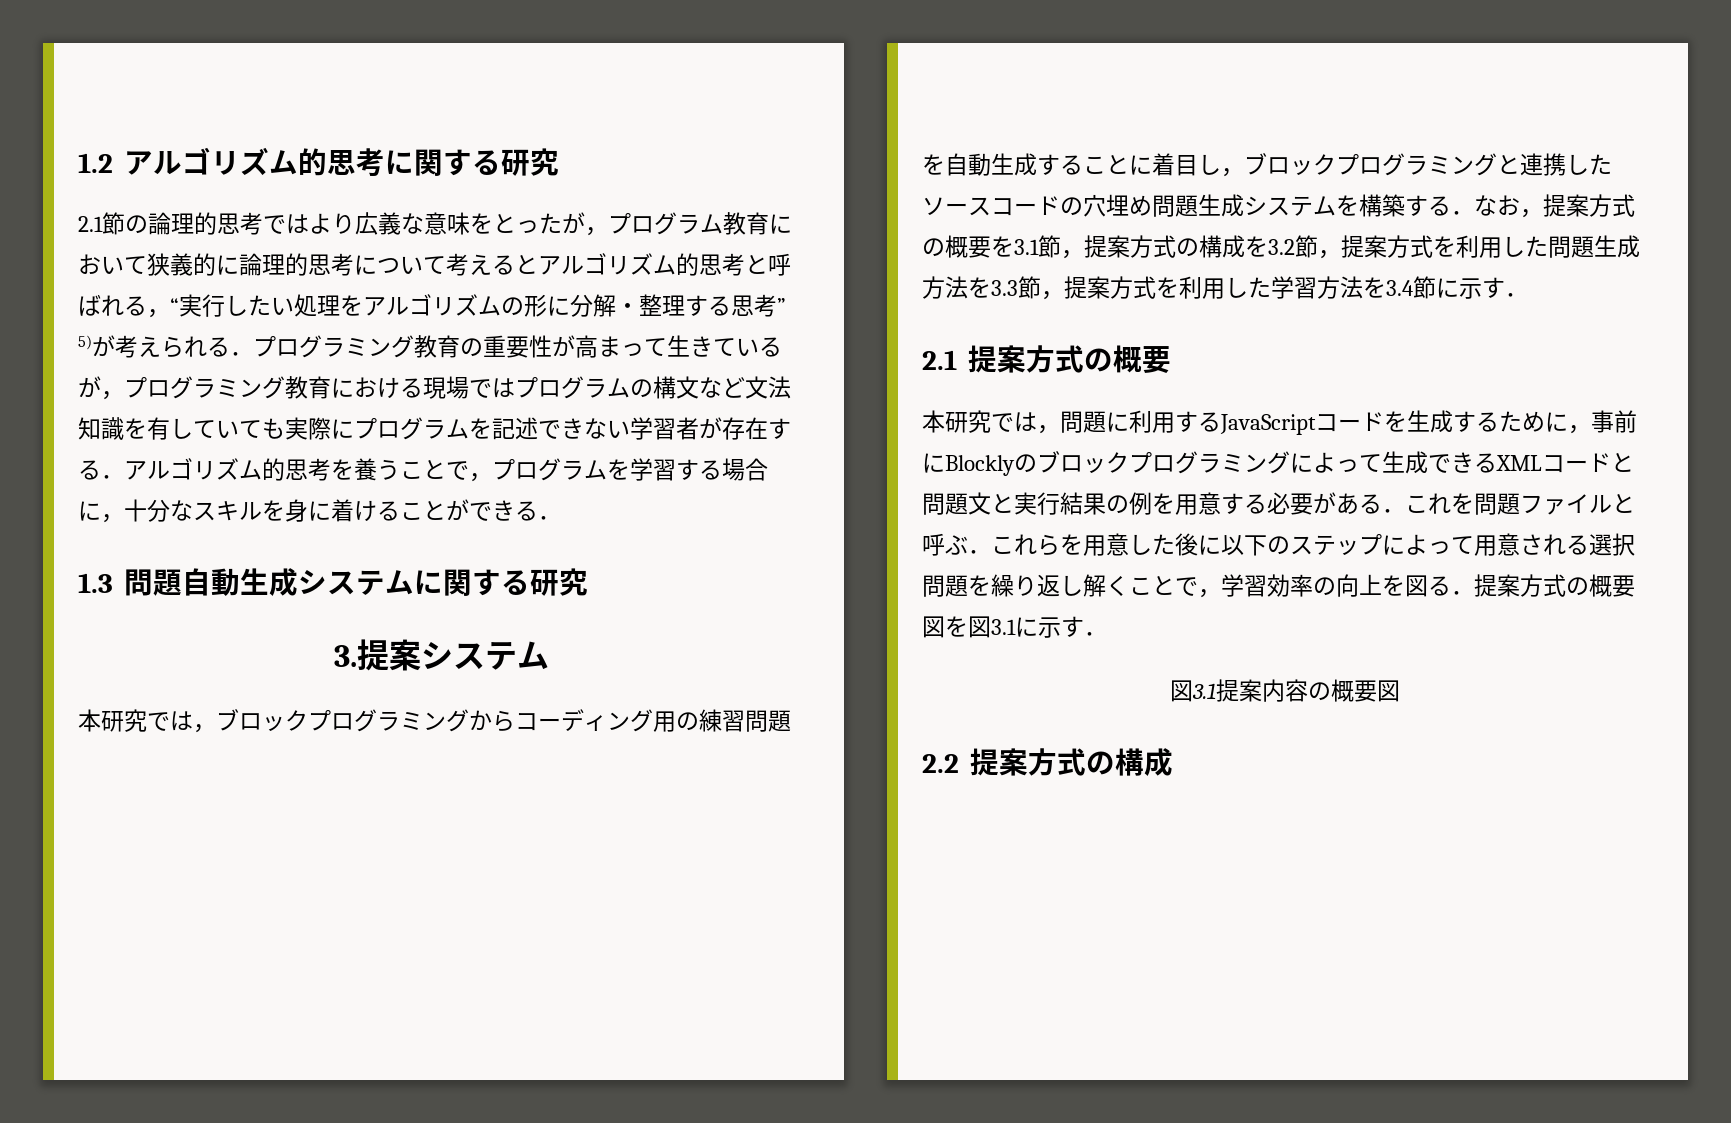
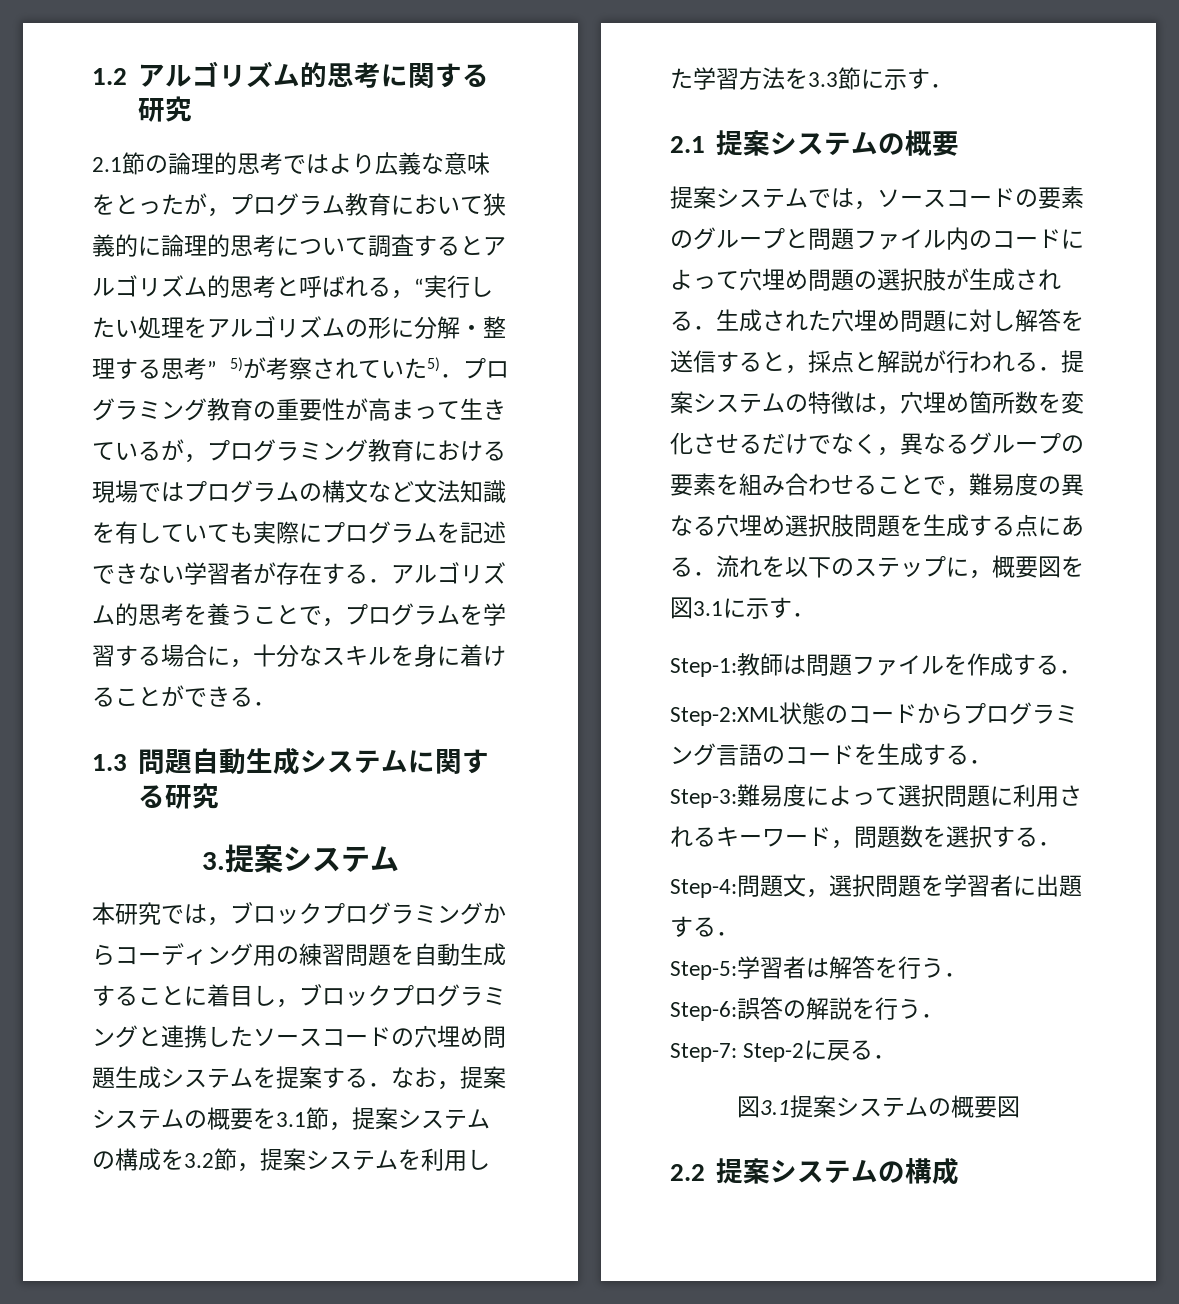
- 2.1節の論理的思考ではより広義な意味をとったが，プログラム教育において狭義的に論理的思考について考えるとアルゴリズム的思考と呼ばれる，“実行したい処理をアルゴリズムの形に分解・整理する思考” 5)が考えられる．プログラミング教育の重要性が高まって生きているが，プログラミング教育における現場ではプログラムの構文など文法知識を有していても実際にプログラムを記述できない学習者が存在する．アルゴリズム的思考を養うことで，プログラムを学習する場合に，十分なスキルを身に着けることができる．
+ 2.1節の論理的思考ではより広義な意味をとったが，プログラム教育において狭義的に論理的思考について調査するとアルゴリズム的思考と呼ばれる，“実行したい処理をアルゴリズムの形に分解・整理する思考” 5)が考察されていた5)．プログラミング教育の重要性が高まって生きているが，プログラミング教育における現場ではプログラムの構文など文法知識を有していても実際にプログラムを記述できない学習者が存在する．アルゴリズム的思考を養うことで，プログラムを学習する場合に，十分なスキルを身に着けることができる．
- 本研究では，ブロックプログラミングからコーディング用の練習問題を自動生成することに着目し，ブロックプログラミングと連携したソースコードの穴埋め問題生成システムを構築する．なお，提案方式の概要を3.1節，提案方式の構成を3.2節，提案方式を利用した問題生成方法を3.3節，提案方式を利用した学習方法を3.4節に示す．
+ 本研究では，ブロックプログラミングからコーディング用の練習問題を自動生成することに着目し，ブロックプログラミングと連携したソースコードの穴埋め問題生成システムを提案する．なお，提案システムの概要を3.1節，提案システムの構成を3.2節，提案システムを利用した学習方法を3.3節に示す．
- 2.1提案方式の概要
+ 2.1提案システムの概要
- 本研究では，問題に利用するJavaScriptコードを生成するために，事前にBlocklyのブロックプログラミングによって生成できるXMLコードと問題文と実行結果の例を用意する必要がある．これを問題ファイルと呼ぶ．これらを用意した後に以下のステップによって用意される選択問題を繰り返し解くことで，学習効率の向上を図る．提案方式の概要図を図3.1に示す．
+ 提案システムでは，ソースコードの要素のグループと問題ファイル内のコードによって穴埋め問題の選択肢が生成される．生成された穴埋め問題に対し解答を送信すると，採点と解説が行われる．提案システムの特徴は，穴埋め箇所数を変化させるだけでなく，異なるグループの要素を組み合わせることで，難易度の異なる穴埋め選択肢問題を生成する点にある．流れを以下のステップに，概要図を図3.1に示す．
+ Step-1:教師は問題ファイルを作成する．
+ Step-2:XML状態のコードからプログラミング言語のコードを生成する．
+ Step-3:難易度によって選択問題に利用されるキーワード，問題数を選択する．
+ Step-4:問題文，選択問題を学習者に出題する．
+ Step-5:学習者は解答を行う．
+ Step-6:誤答の解説を行う．
+ Step-7: Step-2に戻る．
- 図3.1提案内容の概要図
+ 図3.1提案システムの概要図
- 2.2提案方式の構成
+ 2.2提案システムの構成

